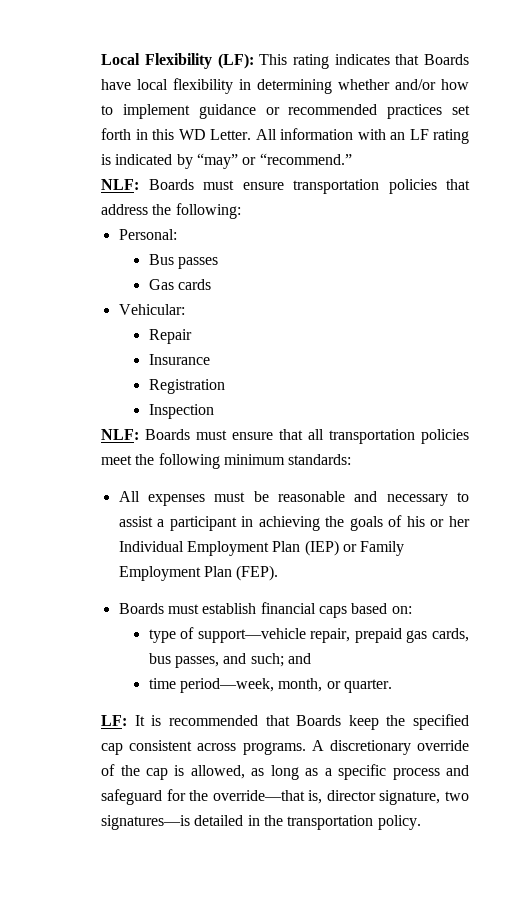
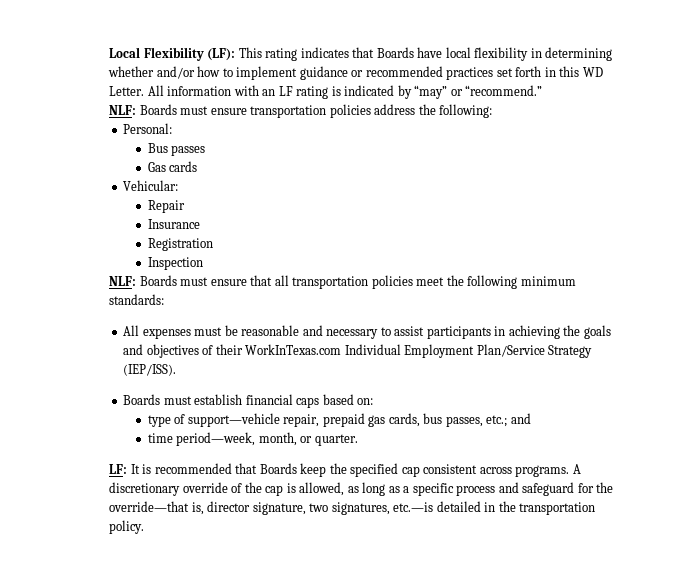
- NLF: Boards must ensure transportation policies that address the following:
+ NLF: Boards must ensure transportation policies address the following:
- All expenses must be reasonable and necessary to assist a participant in achieving the goals of his or her Individual Employment Plan (IEP) or Family Employment Plan (FEP).
+ All expenses must be reasonable and necessary to assist participants in achieving the goals and objectives of their WorkInTexas.com Individual Employment Plan/Service Strategy (IEP/ISS).
- type of support—vehicle repair, prepaid gas cards, bus passes, and such; and
+ type of support—vehicle repair, prepaid gas cards, bus passes, etc.; and
- A discretionary override of the cap is allowed, as long as a specific process and safeguard for the override—that is, director signature, two signatures—is detailed in the transportation policy.
+ A discretionary override of the cap is allowed, as long as a specific process and safeguard for the override—that is, director signature, two signatures, etc.—is detailed in the transportation policy.

